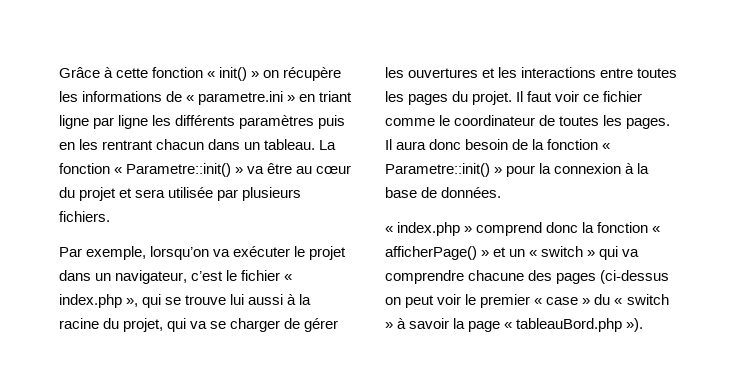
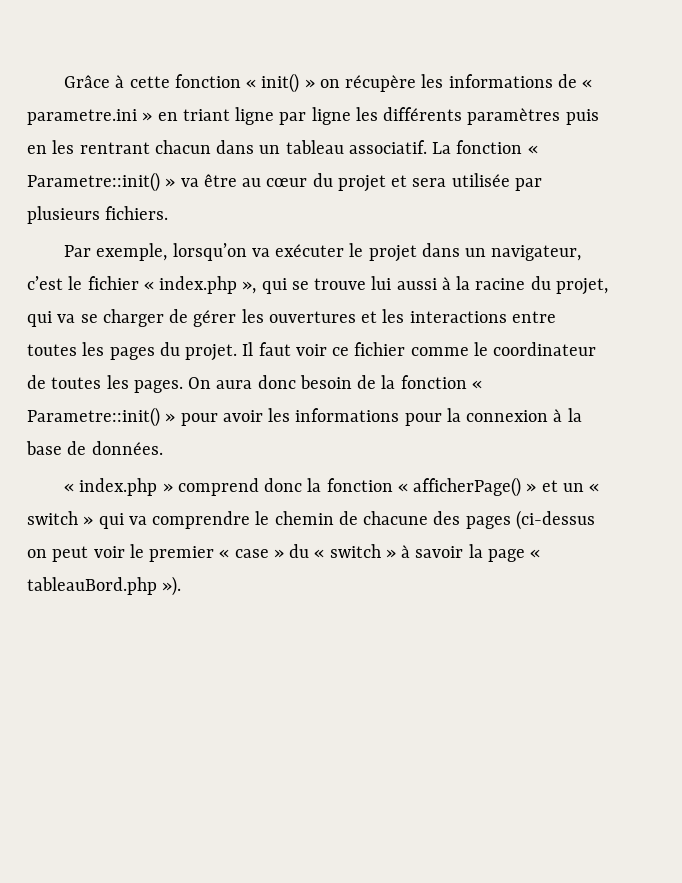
- Grâce à cette fonction « init() » on récupère les informations de « parametre.ini » en triant ligne par ligne les différents paramètres puis en les rentrant chacun dans un tableau.
+ Grâce à cette fonction « init() » on récupère les informations de « parametre.ini » en triant ligne par ligne les différents paramètres puis en les rentrant chacun dans un tableau associatif.
- Il aura donc besoin de la fonction « Parametre::init() » pour la connexion à la base de données.
+ On aura donc besoin de la fonction « Parametre::init() » pour avoir les informations pour la connexion à la base de données.
- « index.php » comprend donc la fonction « afficherPage() » et un « switch » qui va comprendre chacune des pages (ci-dessus on peut voir le premier « case » du « switch » à savoir la page « tableauBord.php »).
+ « index.php » comprend donc la fonction « afficherPage() » et un « switch » qui va comprendre le chemin de chacune des pages (ci-dessus on peut voir le premier « case » du « switch » à savoir la page « tableauBord.php »).

